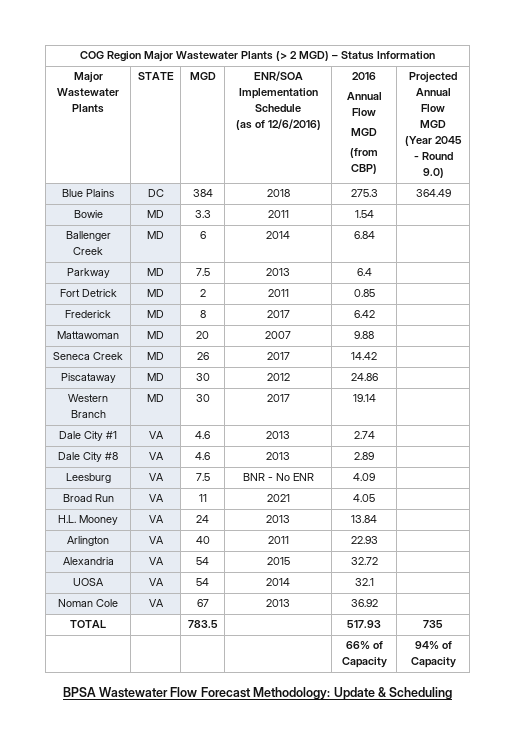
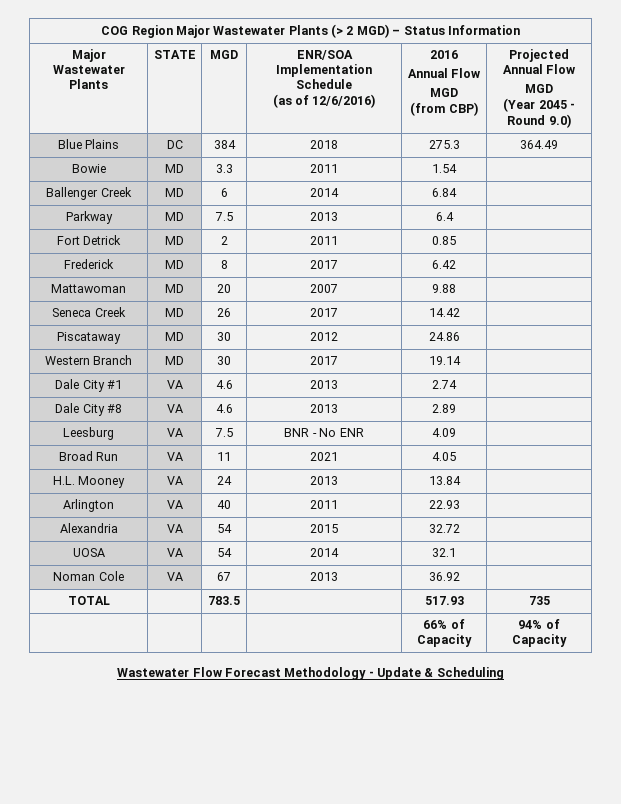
- BPSA Wastewater Flow Forecast Methodology: Update & Scheduling
+ Wastewater Flow Forecast Methodology - Update & Scheduling

